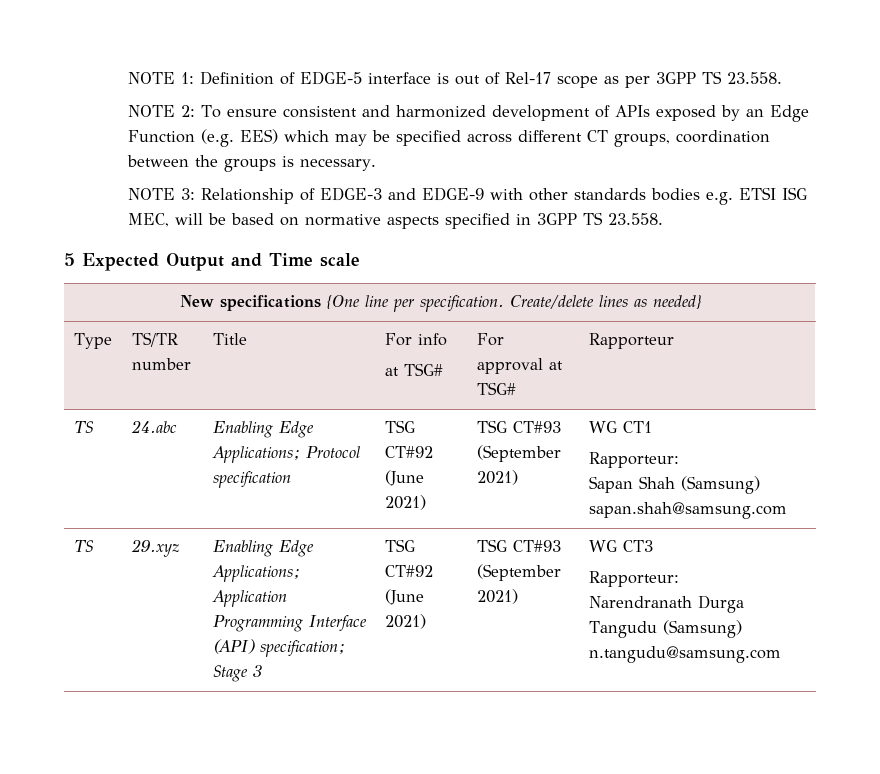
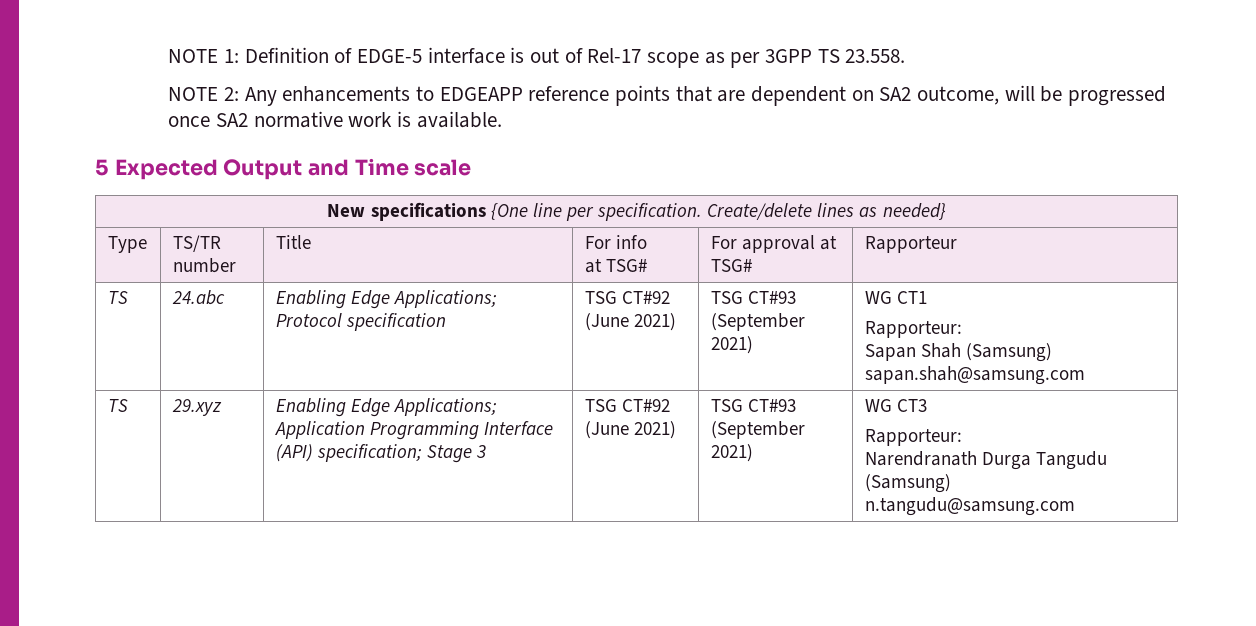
- NOTE 2: To ensure consistent and harmonized development of APIs exposed by an Edge Function (e.g. EES) which may be specified across different CT groups, coordination between the groups is necessary.
- NOTE 3: Relationship of EDGE-3 and EDGE-9 with other standards bodies e.g. ETSI ISG MEC, will be based on normative aspects specified in 3GPP TS 23.558.
+ NOTE 2: Any enhancements to EDGEAPP reference points that are dependent on SA2 outcome, will be progressed once SA2 normative work is available.

